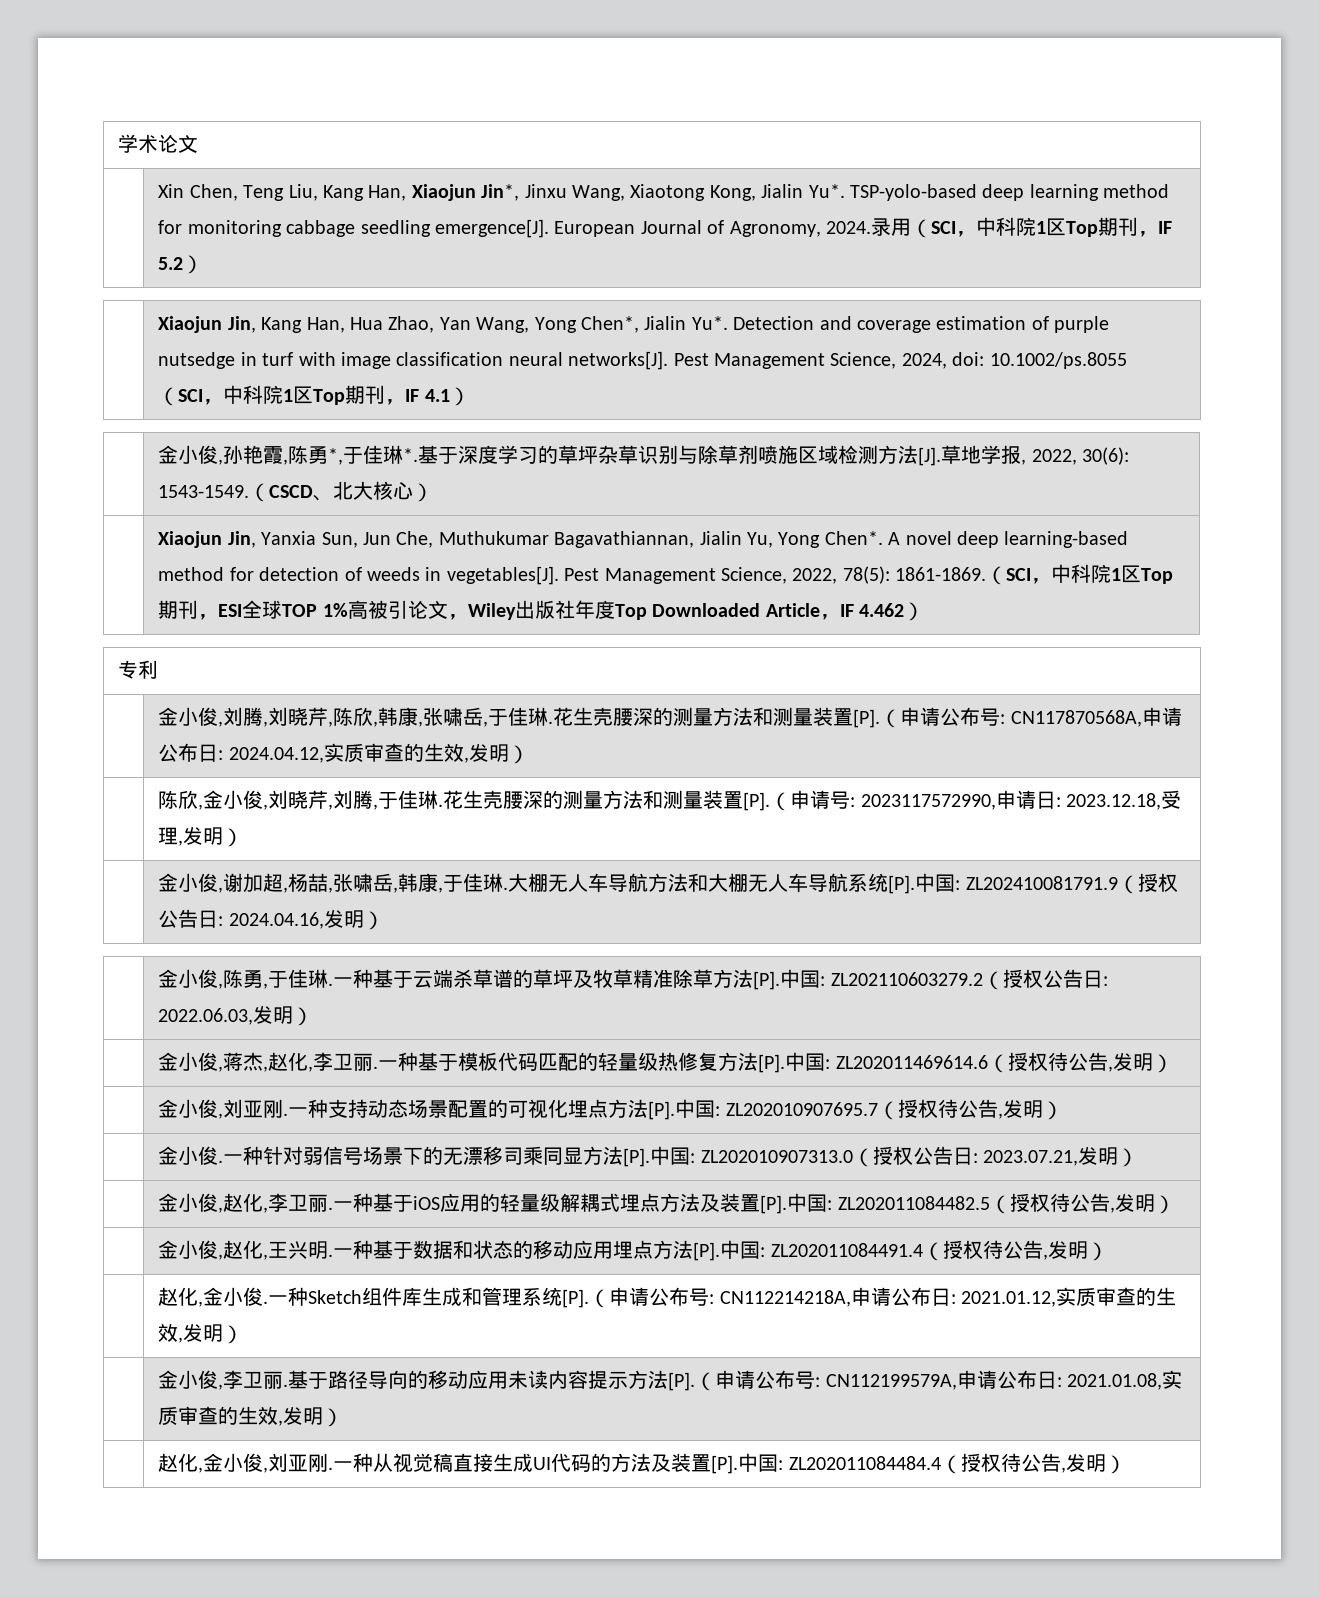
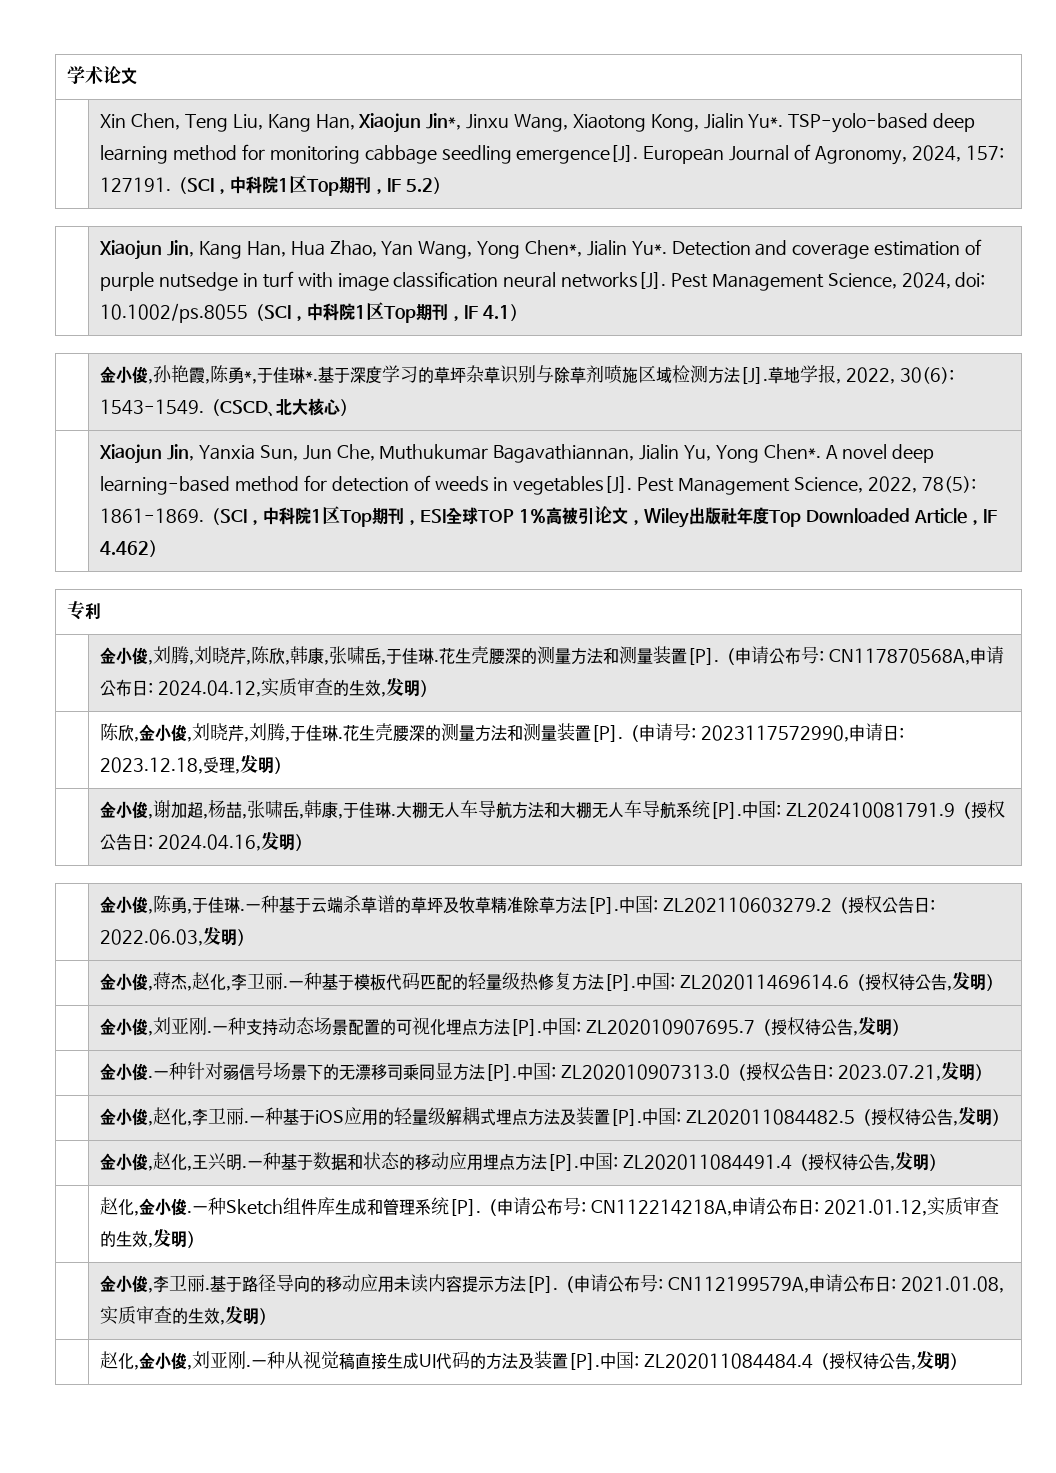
- | Xin Chen, Teng Liu, Kang Han, Xiaojun Jin*, Jinxu Wang, Xiaotong Kong, Jialin Yu*. TSP-yolo-based deep learning method for monitoring cabbage seedling emergence[J]. European Journal of Agronomy, 2024.录用（SCI，中科院1区Top期刊，IF 5.2）
+ | Xin Chen, Teng Liu, Kang Han, Xiaojun Jin*, Jinxu Wang, Xiaotong Kong, Jialin Yu*. TSP-yolo-based deep learning method for monitoring cabbage seedling emergence[J]. European Journal of Agronomy, 2024, 157: 127191.（SCI，中科院1区Top期刊，IF 5.2）

